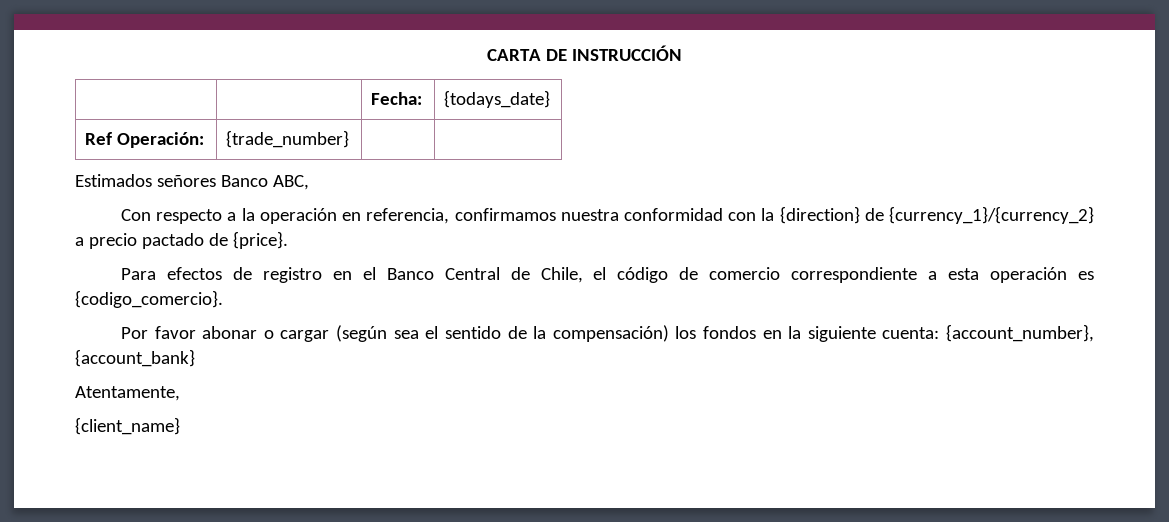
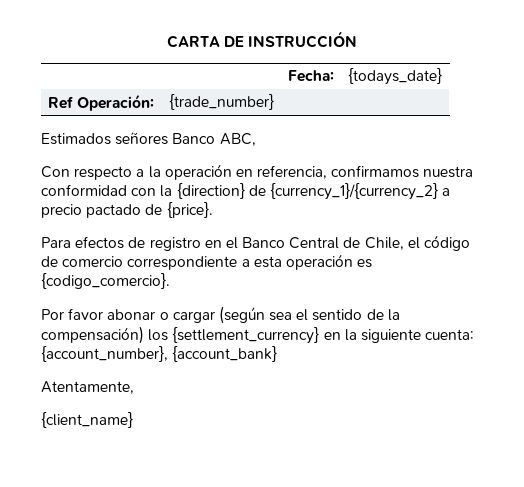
- Por favor abonar o cargar (según sea el sentido de la compensación) los fondos en la siguiente cuenta: {account_number}, {account_bank}
+ Por favor abonar o cargar (según sea el sentido de la compensación) los {settlement_currency} en la siguiente cuenta: {account_number}, {account_bank}

